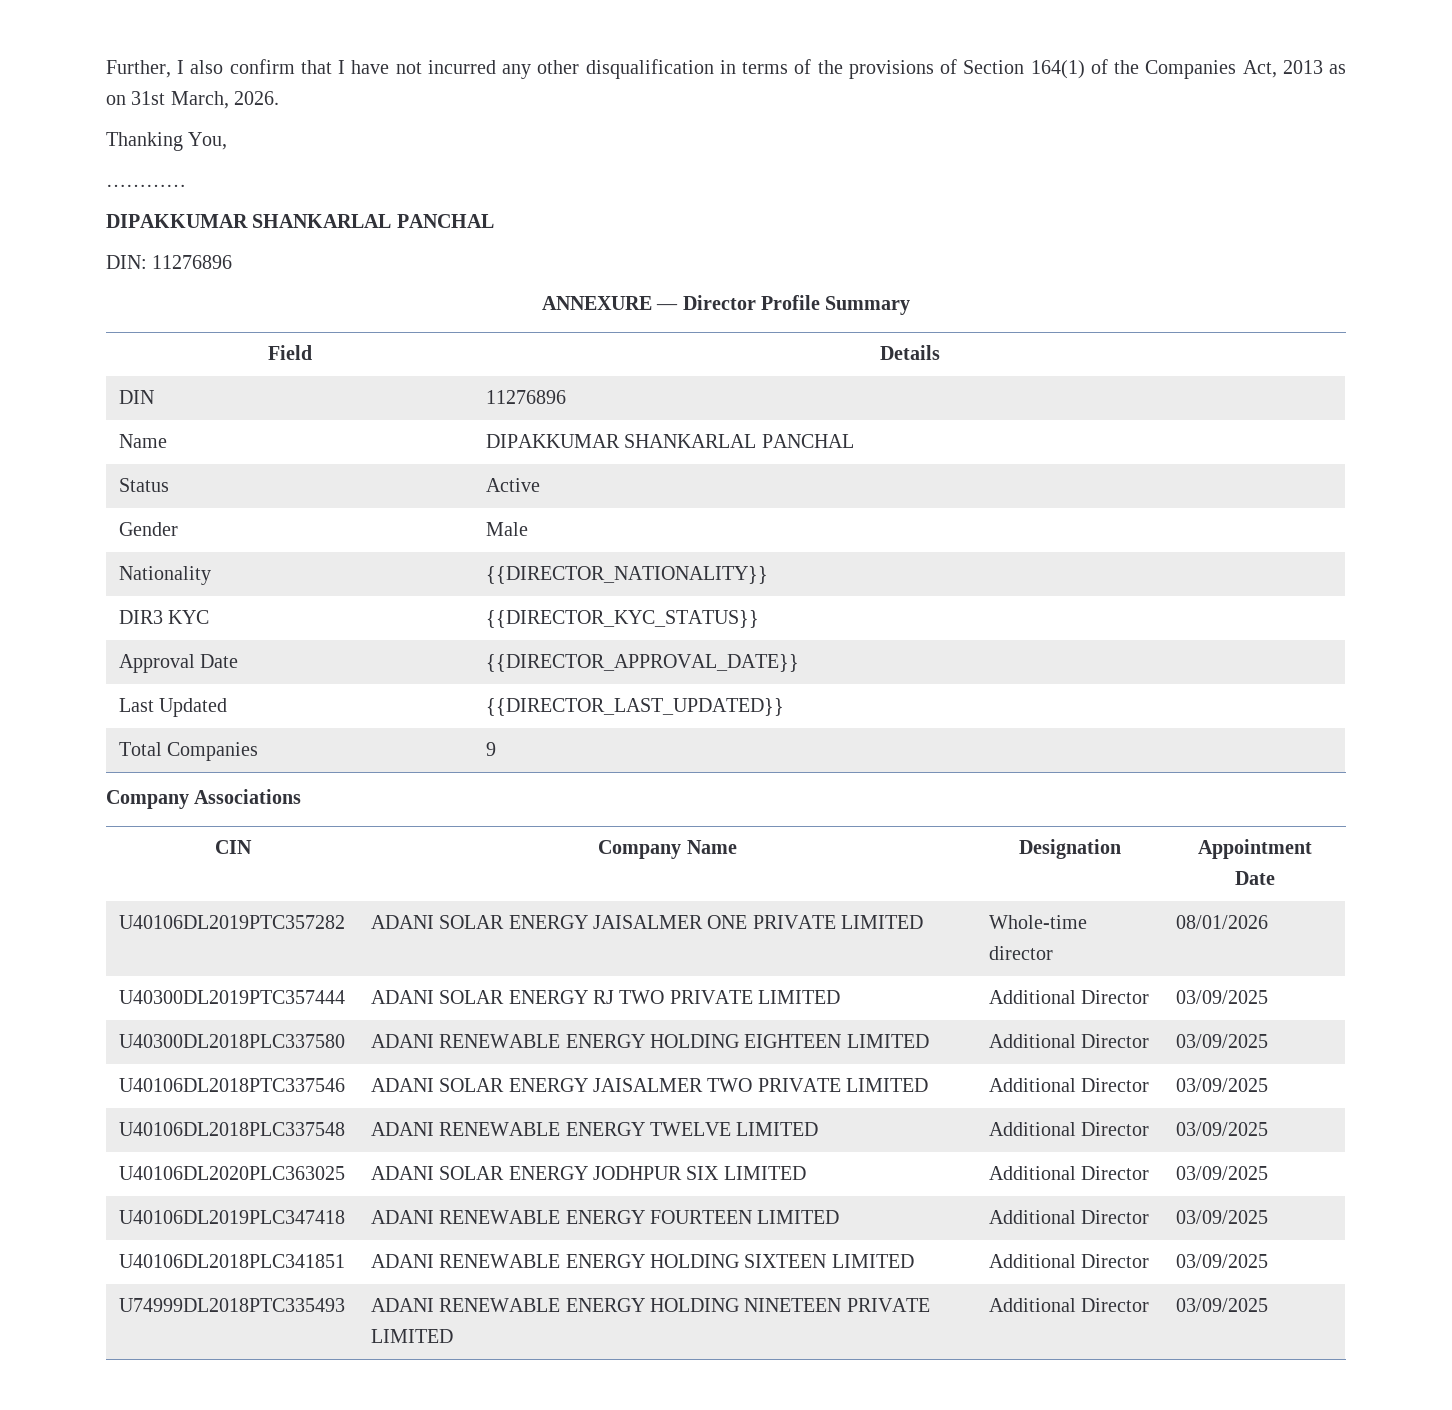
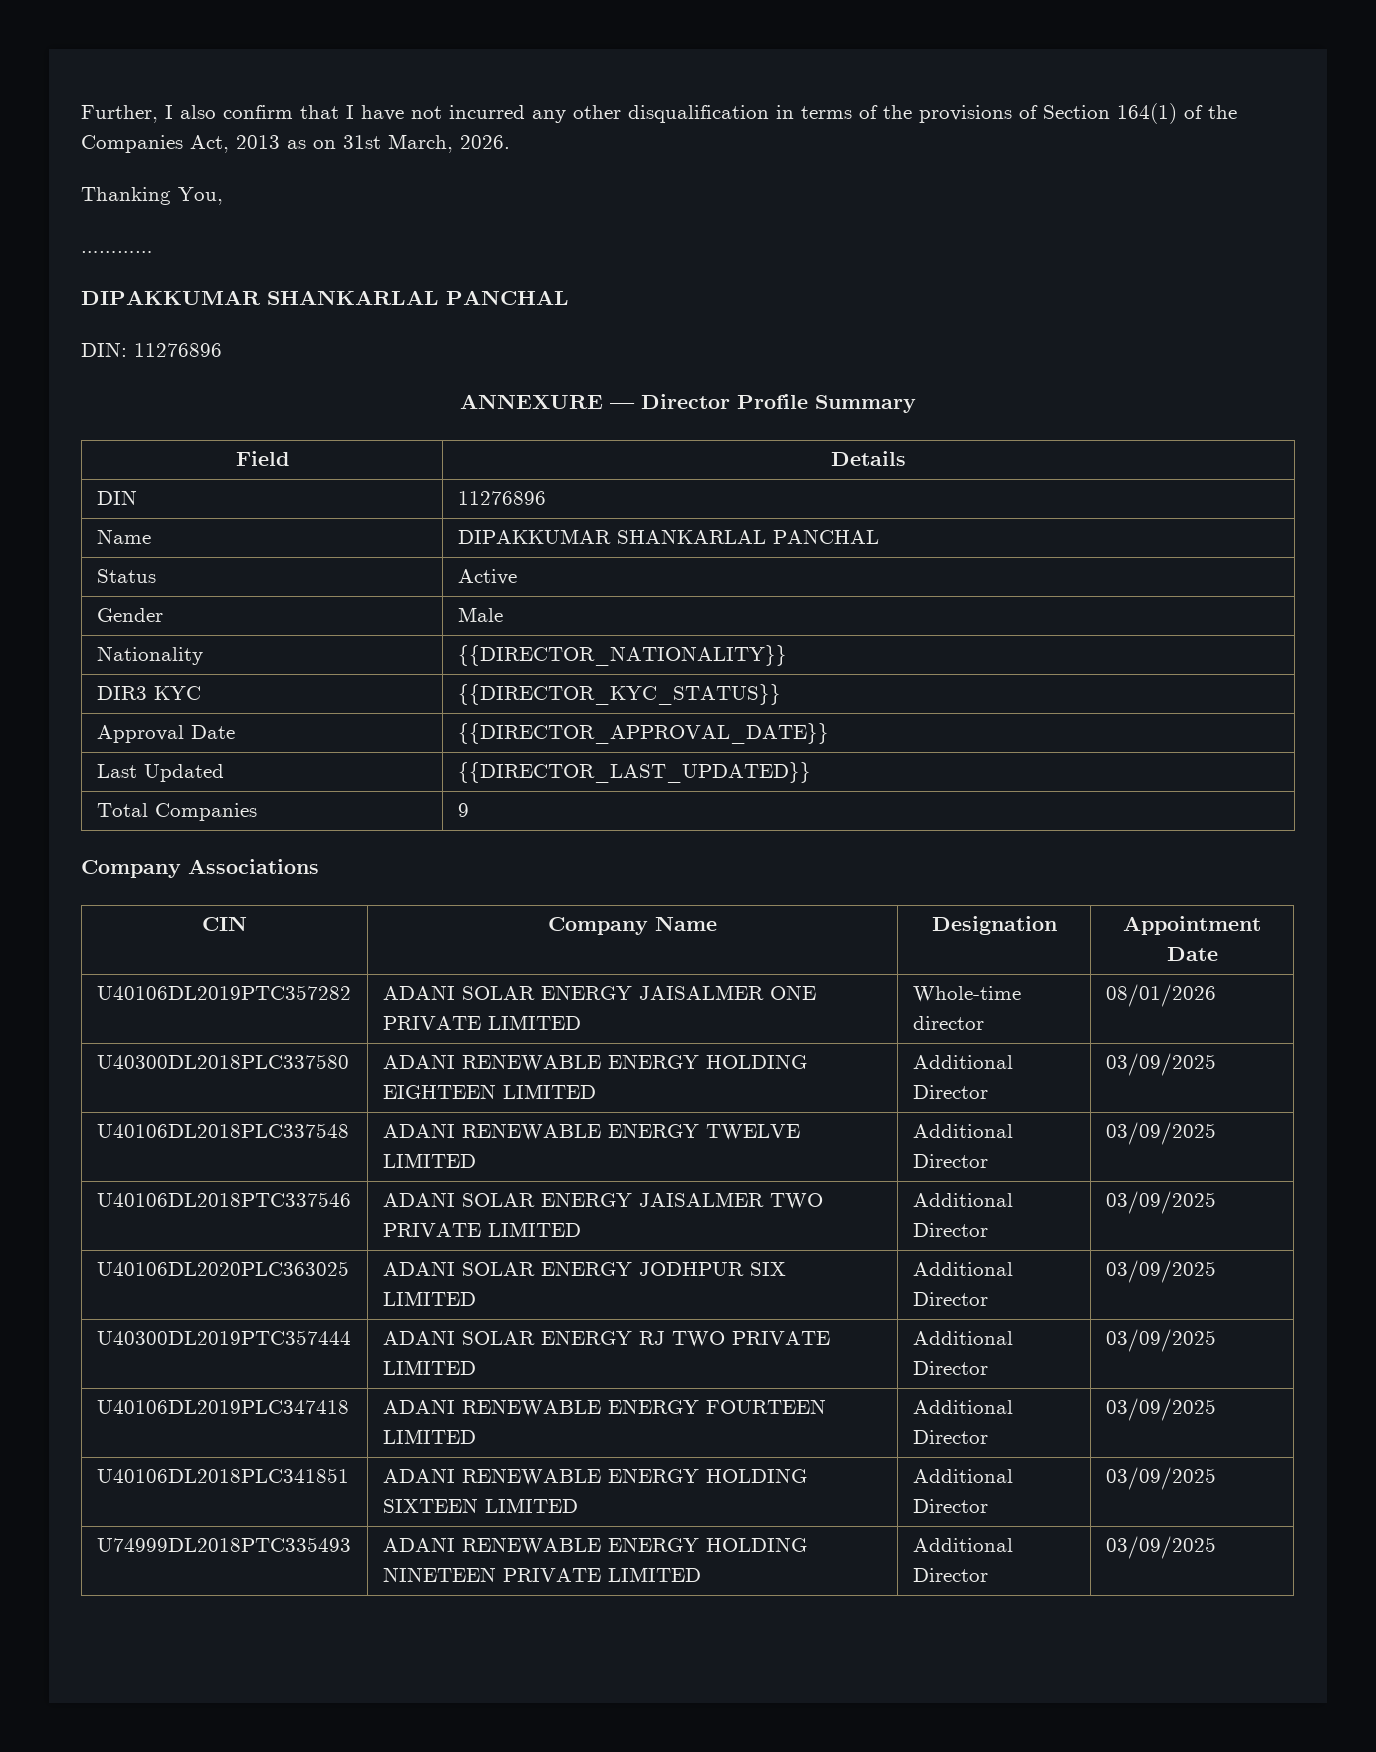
- U40300DL2019PTC357444 | ADANI SOLAR ENERGY RJ TWO PRIVATE LIMITED | Additional Director | 03/09/2025
  U40300DL2018PLC337580 | ADANI RENEWABLE ENERGY HOLDING EIGHTEEN LIMITED | Additional Director | 03/09/2025
+ U40106DL2018PLC337548 | ADANI RENEWABLE ENERGY TWELVE LIMITED | Additional Director | 03/09/2025
- U40106DL2018PLC337548 | ADANI RENEWABLE ENERGY TWELVE LIMITED | Additional Director | 03/09/2025
  U40106DL2020PLC363025 | ADANI SOLAR ENERGY JODHPUR SIX LIMITED | Additional Director | 03/09/2025
+ U40300DL2019PTC357444 | ADANI SOLAR ENERGY RJ TWO PRIVATE LIMITED | Additional Director | 03/09/2025

